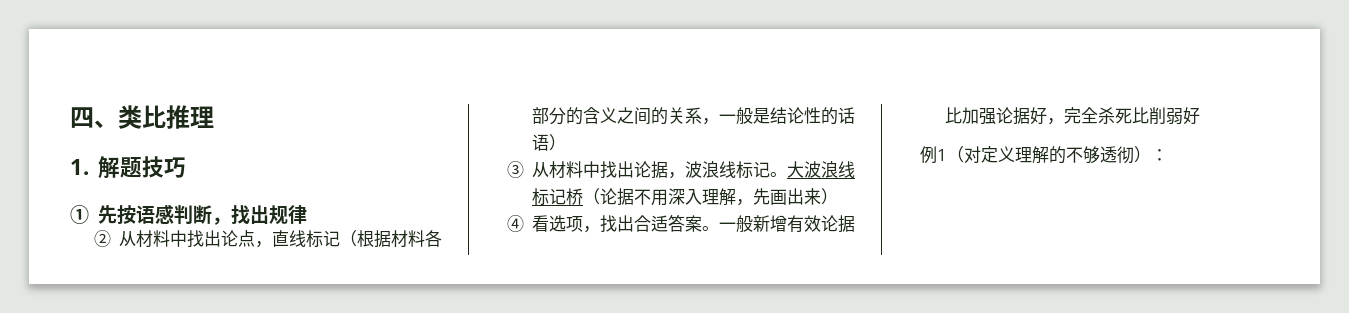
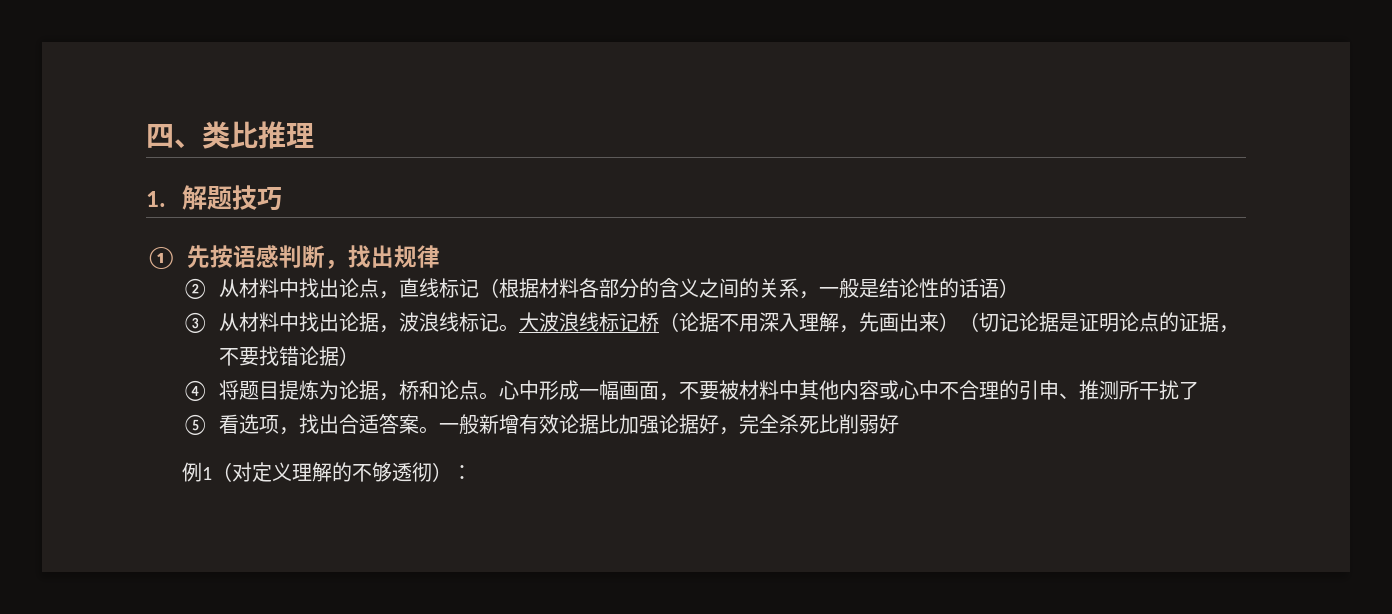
- 大波浪线标记桥（论据不用深入理解，先画出来）
- ④看选项，找出合适答案。
+ 大波浪线标记桥（论据不用深入理解，先画出来）（切记论据是证明论点的证据，不要找错论据）
+ ④将题目提炼为论据，桥和论点。心中形成一幅画面，不要被材料中其他内容或心中不合理的引申、推测所干扰了
+ ⑤看选项，找出合适答案。

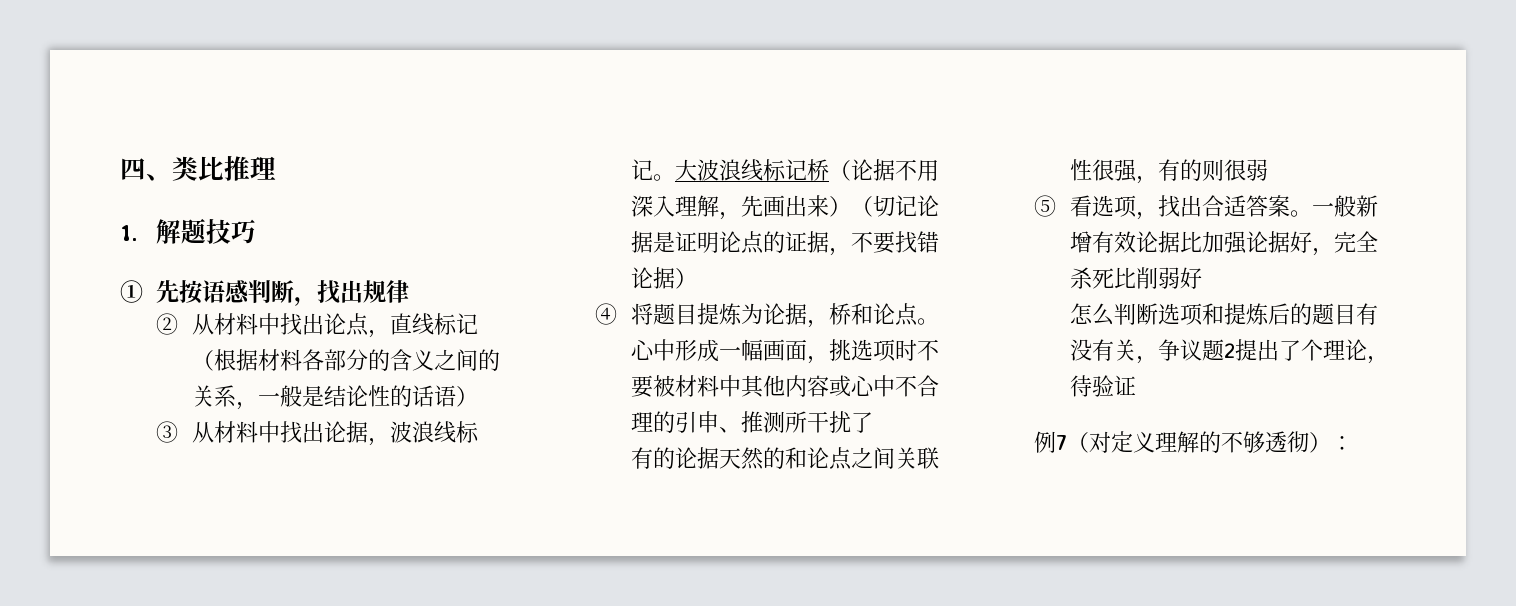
- 心中形成一幅画面，不要被材料中其他内容或心中不合理的引申、推测所干扰了
+ 心中形成一幅画面，挑选项时不要被材料中其他内容或心中不合理的引申、推测所干扰了
+ 有的论据天然的和论点之间关联性很强，有的则很弱
+ 怎么判断选项和提炼后的题目有没有关，争议题2提出了个理论，待验证
- 例1（对定义理解的不够透彻）：
+ 例7（对定义理解的不够透彻）：

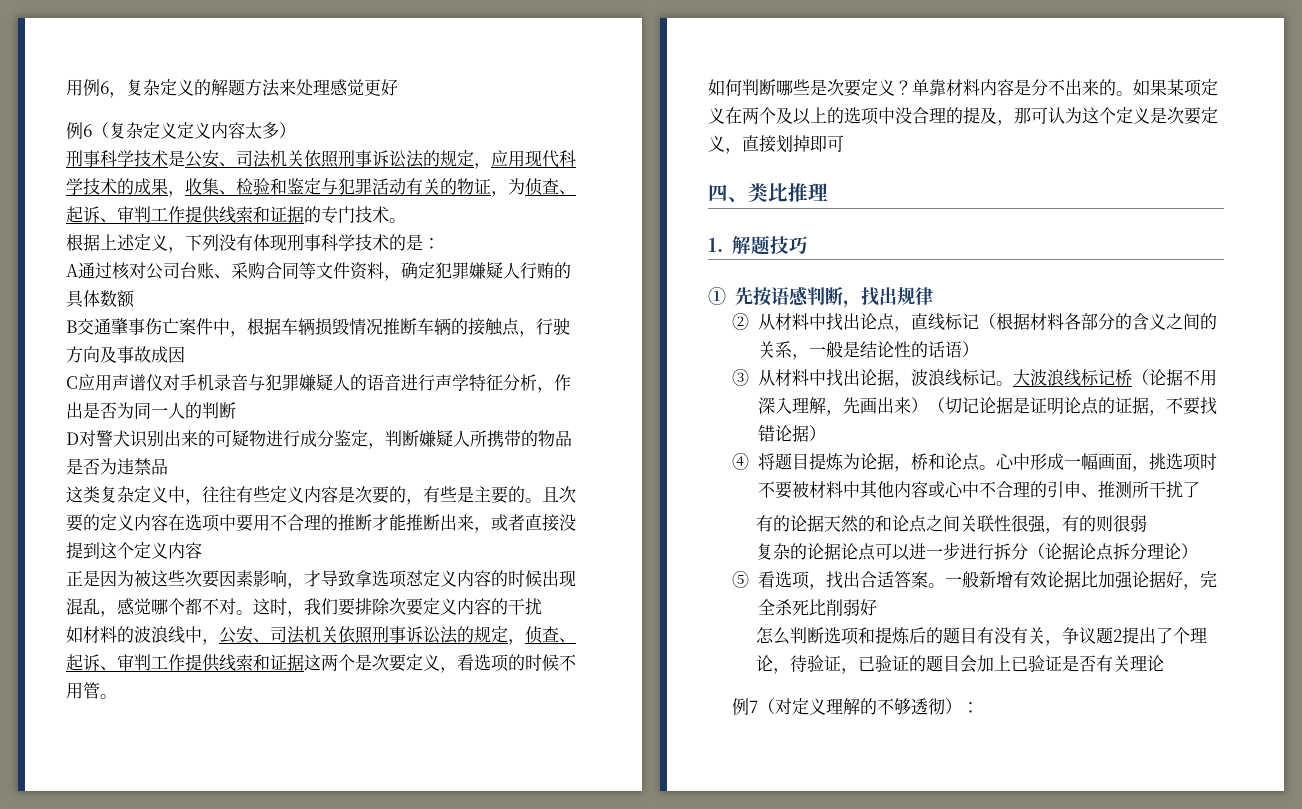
+ 用例6，复杂定义的解题方法来处理感觉更好
+ 例6（复杂定义定义内容太多）
+ 刑事科学技术是公安、司法机关依照刑事诉讼法的规定，应用现代科学技术的成果，收集、检验和鉴定与犯罪活动有关的物证，为侦查、起诉、审判工作提供线索和证据的专门技术。
+ 根据上述定义，下列没有体现刑事科学技术的是：
+ A通过核对公司台账、采购合同等文件资料，确定犯罪嫌疑人行贿的具体数额
+ B交通肇事伤亡案件中，根据车辆损毁情况推断车辆的接触点，行驶方向及事故成因
+ C应用声谱仪对手机录音与犯罪嫌疑人的语音进行声学特征分析，作出是否为同一人的判断
+ D对警犬识别出来的可疑物进行成分鉴定，判断嫌疑人所携带的物品是否为违禁品
+ 这类复杂定义中，往往有些定义内容是次要的，有些是主要的。且次要的定义内容在选项中要用不合理的推断才能推断出来，或者直接没提到这个定义内容
+ 正是因为被这些次要因素影响，才导致拿选项怼定义内容的时候出现混乱，感觉哪个都不对。这时，我们要排除次要定义内容的干扰
+ 如材料的波浪线中，公安、司法机关依照刑事诉讼法的规定，侦查、起诉、审判工作提供线索和证据这两个是次要定义，看选项的时候不用管。
+ 如何判断哪些是次要定义？单靠材料内容是分不出来的。如果某项定义在两个及以上的选项中没合理的提及，那可认为这个定义是次要定义，直接划掉即可
+ 复杂的论据论点可以进一步进行拆分（论据论点拆分理论）
- 怎么判断选项和提炼后的题目有没有关，争议题2提出了个理论，待验证
+ 怎么判断选项和提炼后的题目有没有关，争议题2提出了个理论，待验证，已验证的题目会加上已验证是否有关理论

